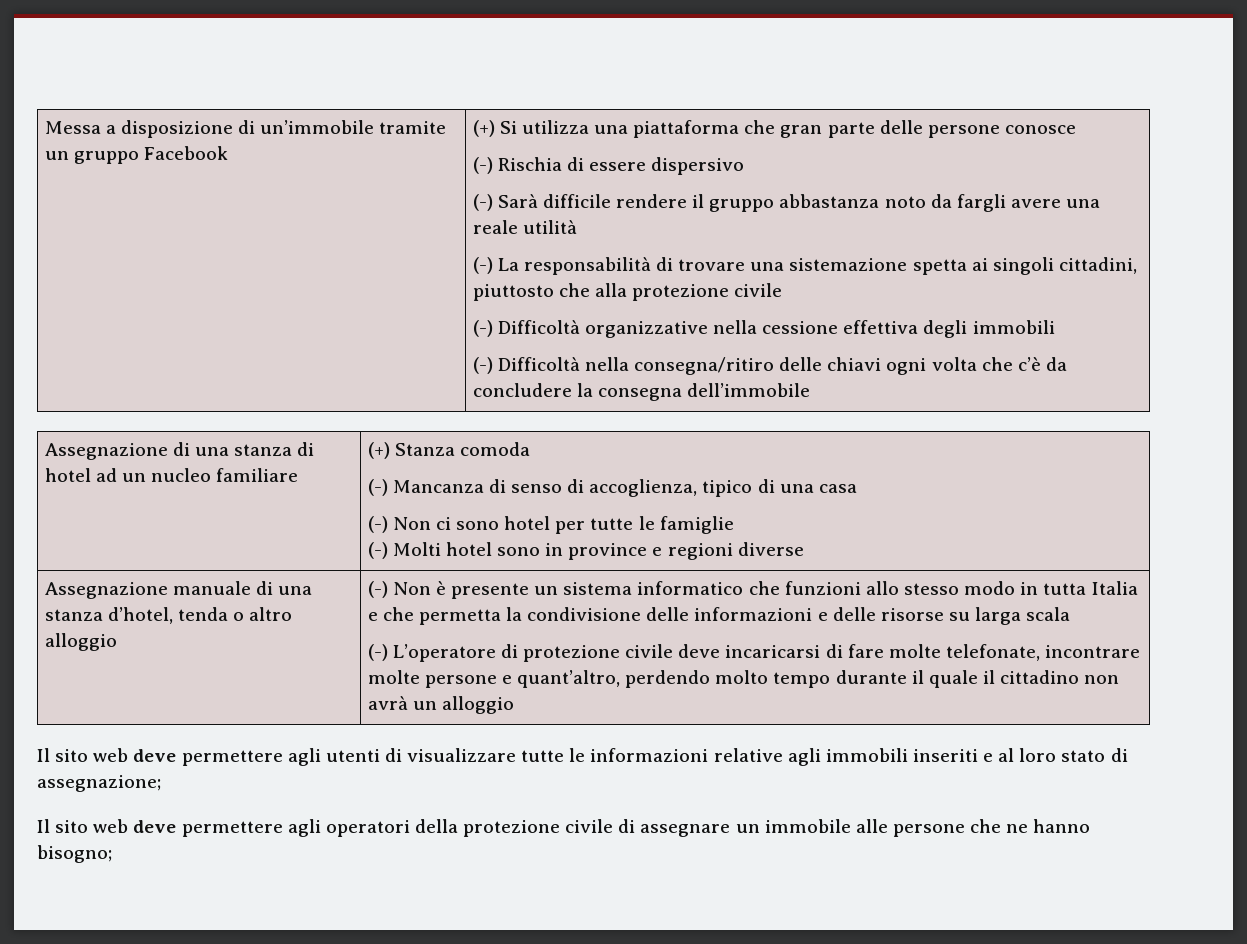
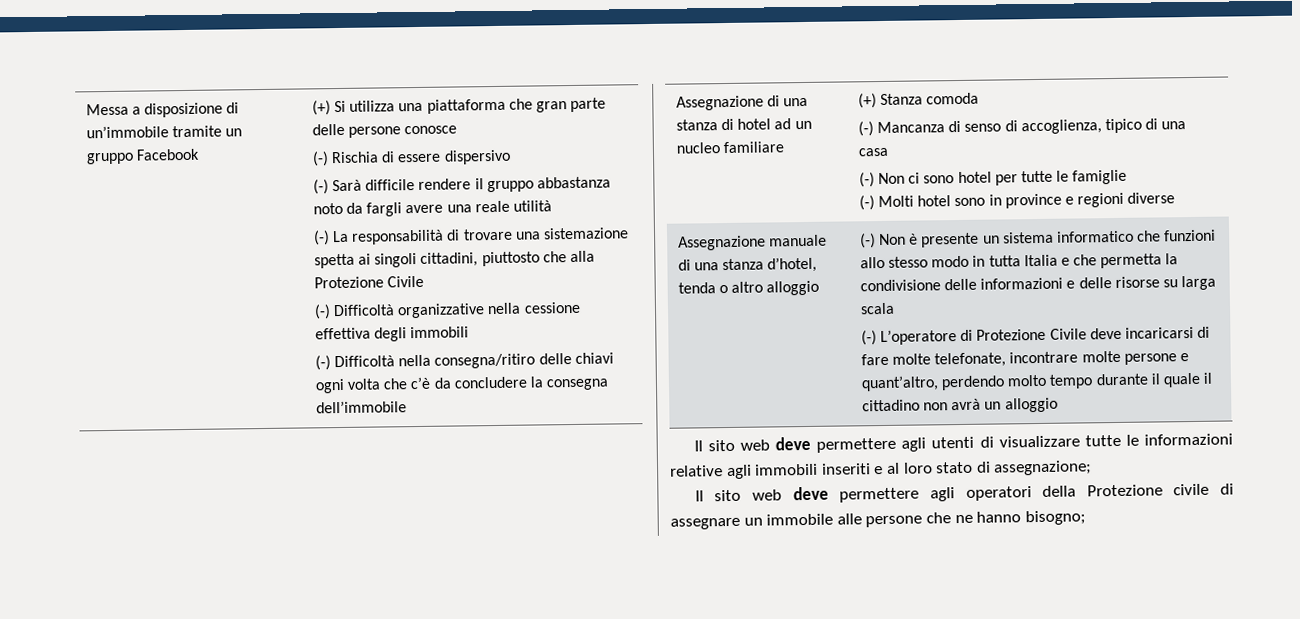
- (-) La responsabilità di trovare una sistemazione spetta ai singoli cittadini, piuttosto che alla protezione civile
+ (-) La responsabilità di trovare una sistemazione spetta ai singoli cittadini, piuttosto che alla Protezione Civile
- (-) L’operatore di protezione civile deve incaricarsi di fare molte telefonate, incontrare molte persone e quant’altro, perdendo molto tempo durante il quale il cittadino non avrà un alloggio
+ (-) L’operatore di Protezione Civile deve incaricarsi di fare molte telefonate, incontrare molte persone e quant’altro, perdendo molto tempo durante il quale il cittadino non avrà un alloggio
- Il sito web deve permettere agli operatori della protezione civile di assegnare un immobile alle persone che ne hanno bisogno;
+ Il sito web deve permettere agli operatori della Protezione civile di assegnare un immobile alle persone che ne hanno bisogno;

